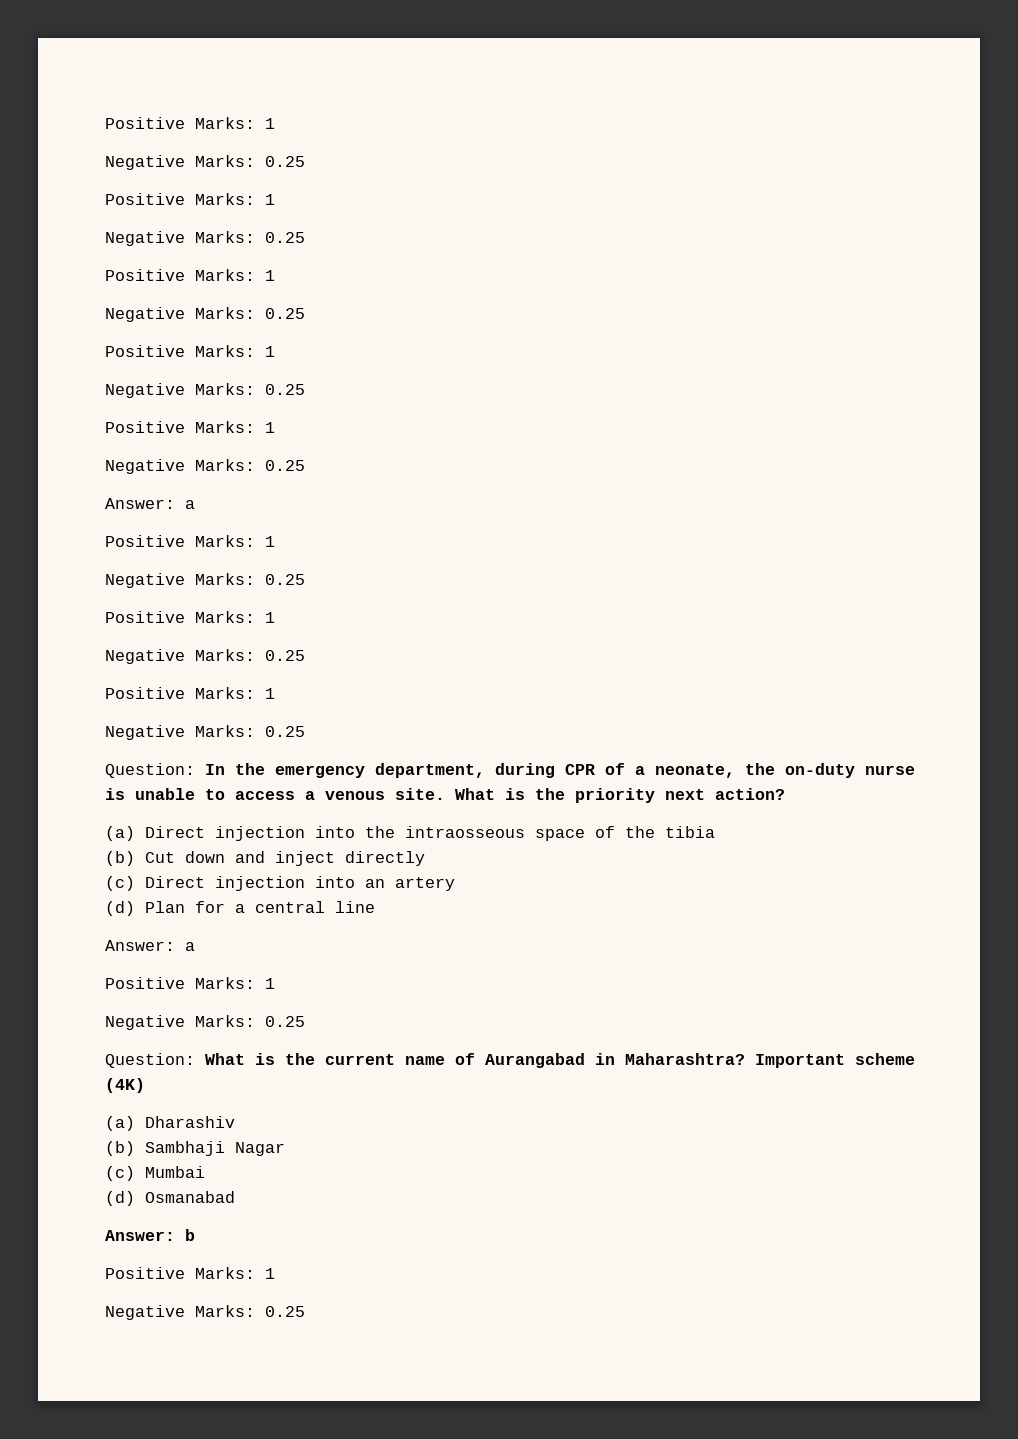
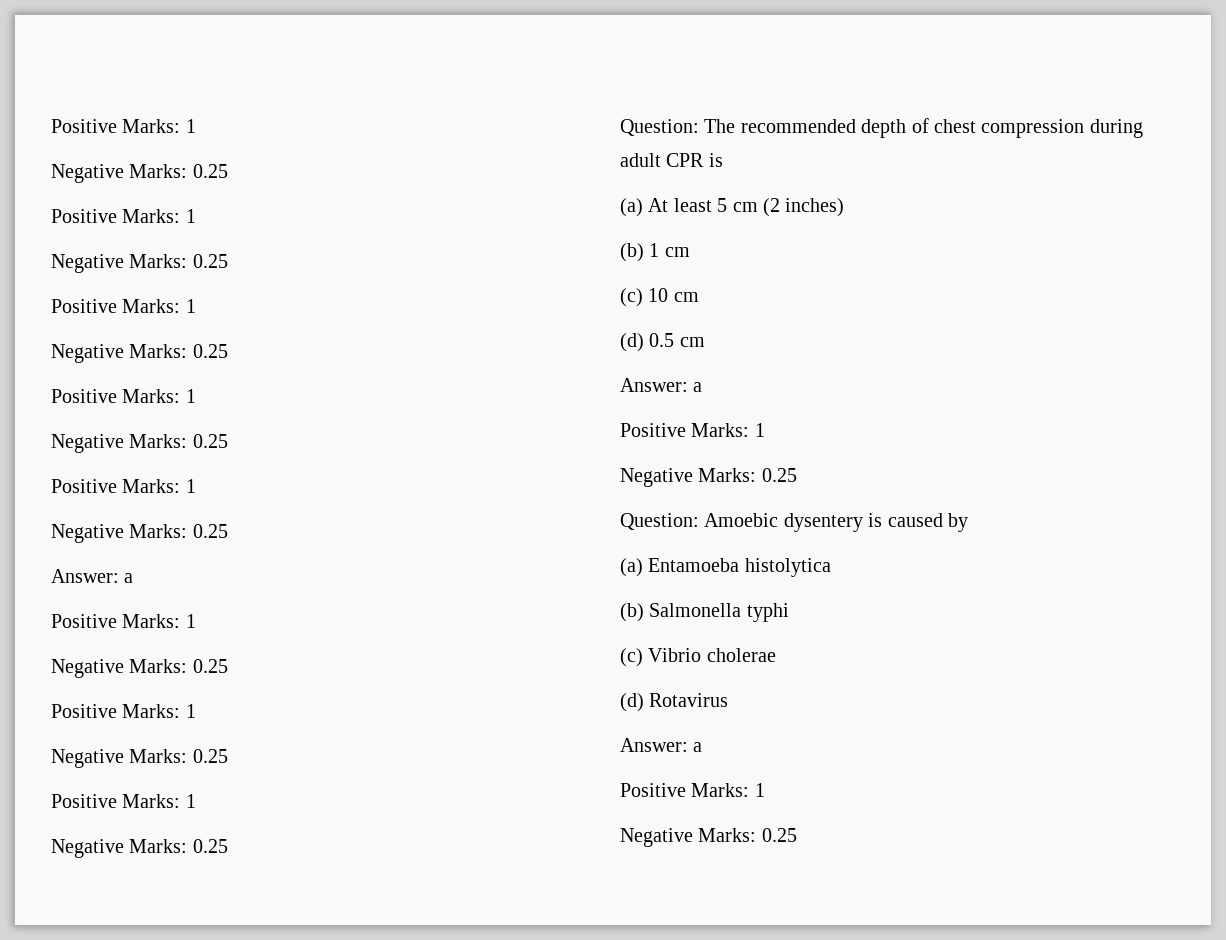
- Question: In the emergency department, during CPR of a neonate, the on-duty nurse is unable to access a venous site. What is the priority next action?
- (a) Direct injection into the intraosseous space of the tibia
- (b) Cut down and inject directly
- (c) Direct injection into an artery
- (d) Plan for a central line
+ Question: The recommended depth of chest compression during adult CPR is
+ (a) At least 5 cm (2 inches)
+ (b) 1 cm
+ (c) 10 cm
+ (d) 0.5 cm
- Question: What is the current name of Aurangabad in Maharashtra? Important scheme (4K)
- (a) Dharashiv
- (b) Sambhaji Nagar
- (c) Mumbai
- (d) Osmanabad
- Answer: b
+ Question: Amoebic dysentery is caused by
+ (a) Entamoeba histolytica
+ (b) Salmonella typhi
+ (c) Vibrio cholerae
+ (d) Rotavirus
+ Answer: a

